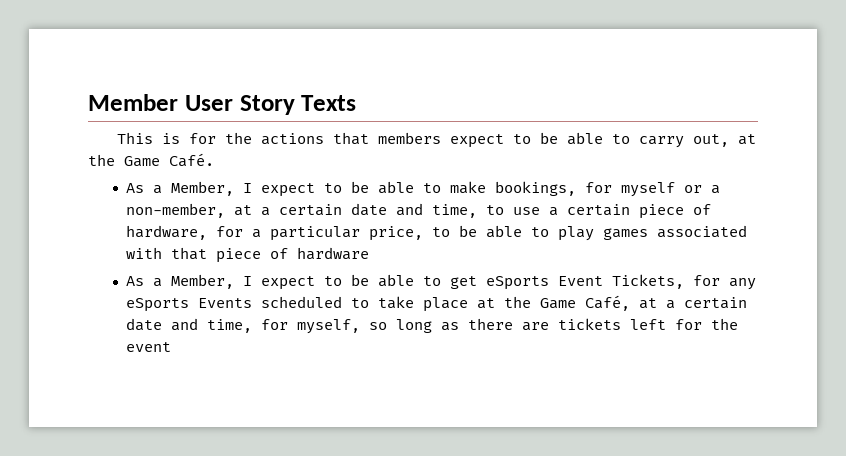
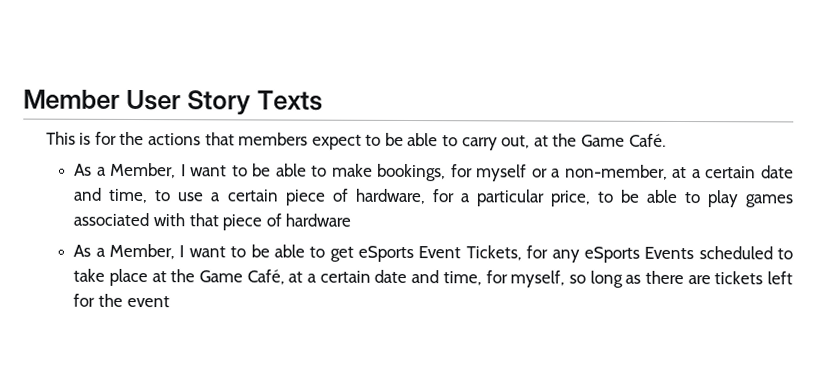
- As a Member, I expect to be able to make bookings, for myself or a non-member, at a certain date and time, to use a certain piece of hardware, for a particular price, to be able to play games associated with that piece of hardware
+ As a Member, I want to be able to make bookings, for myself or a non-member, at a certain date and time, to use a certain piece of hardware, for a particular price, to be able to play games associated with that piece of hardware
- As a Member, I expect to be able to get eSports Event Tickets, for any eSports Events scheduled to take place at the Game Café, at a certain date and time, for myself, so long as there are tickets left for the event
+ As a Member, I want to be able to get eSports Event Tickets, for any eSports Events scheduled to take place at the Game Café, at a certain date and time, for myself, so long as there are tickets left for the event

